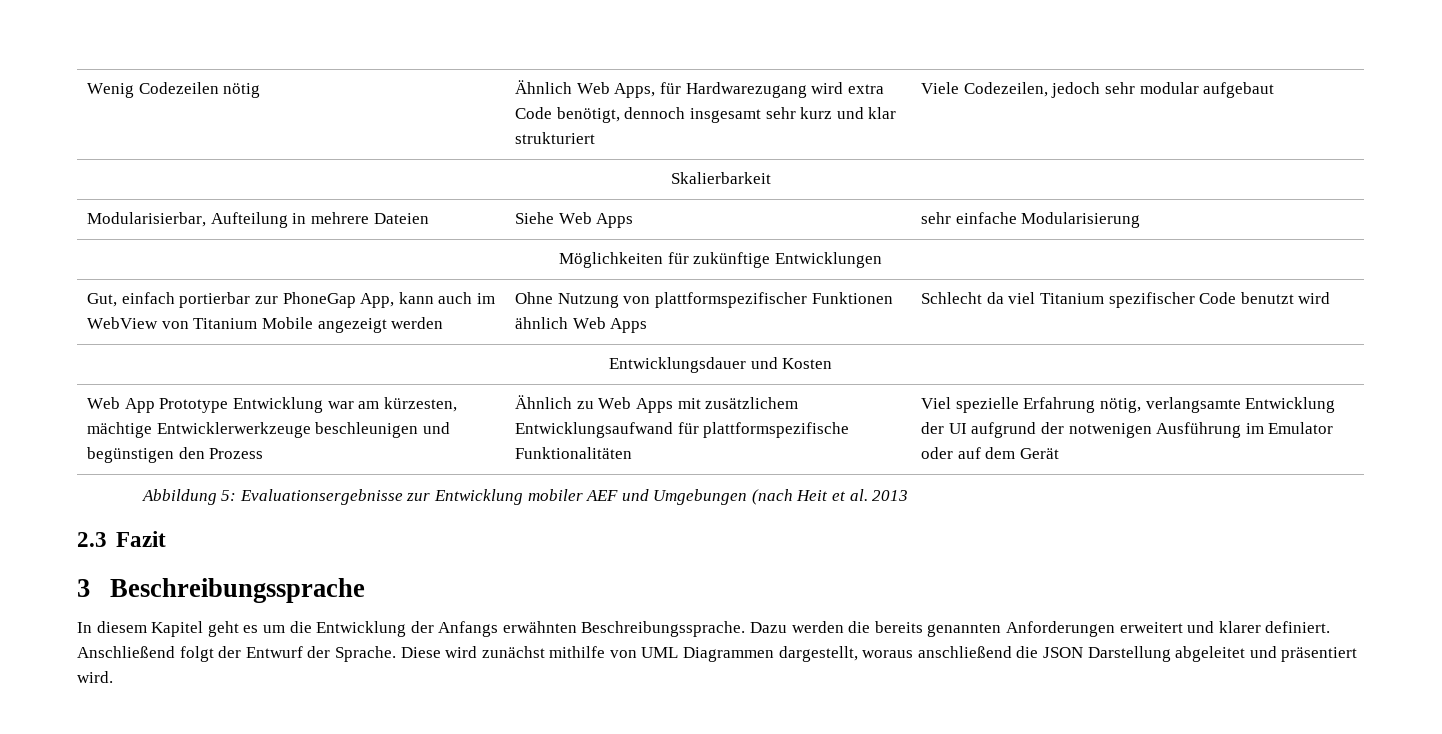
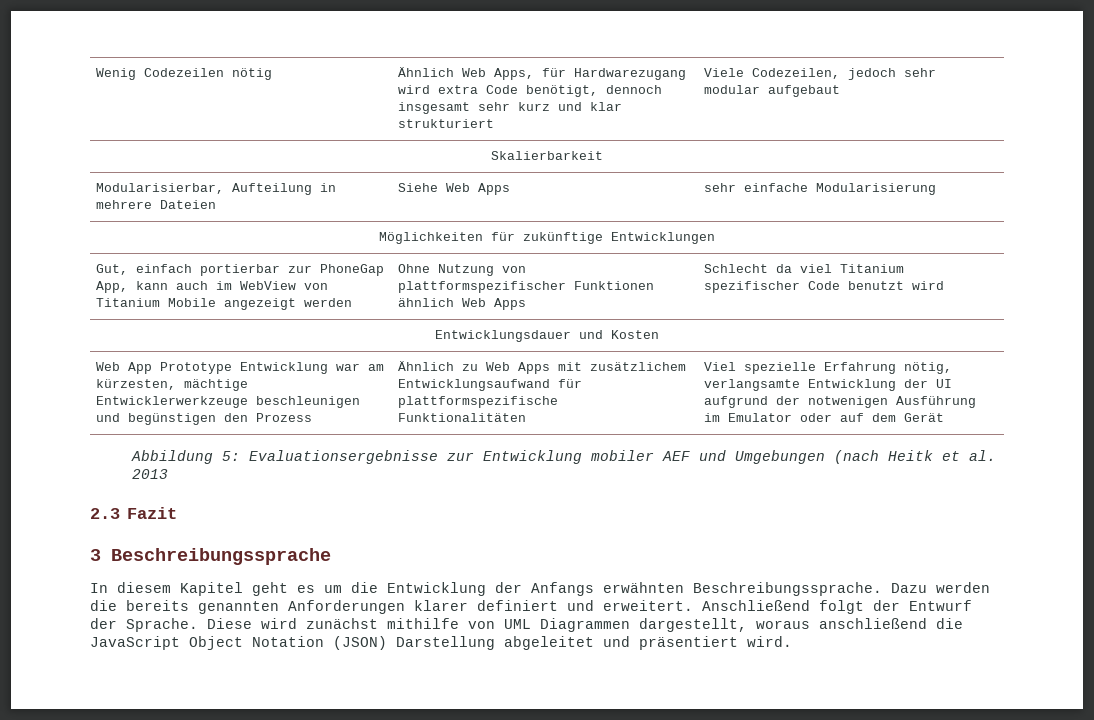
- Abbildung 5: Evaluationsergebnisse zur Entwicklung mobiler AEF und Umgebungen (nach Heit et al. 2013
+ Abbildung 5: Evaluationsergebnisse zur Entwicklung mobiler AEF und Umgebungen (nach Heitk et al. 2013
- Dazu werden die bereits genannten Anforderungen erweitert und klarer definiert.
+ Dazu werden die bereits genannten Anforderungen klarer definiert und erweitert.
- Diese wird zunächst mithilfe von UML Diagrammen dargestellt, woraus anschließend die JSON Darstellung abgeleitet und präsentiert wird.
+ Diese wird zunächst mithilfe von UML Diagrammen dargestellt, woraus anschließend die JavaScript Object Notation (JSON) Darstellung abgeleitet und präsentiert wird.

